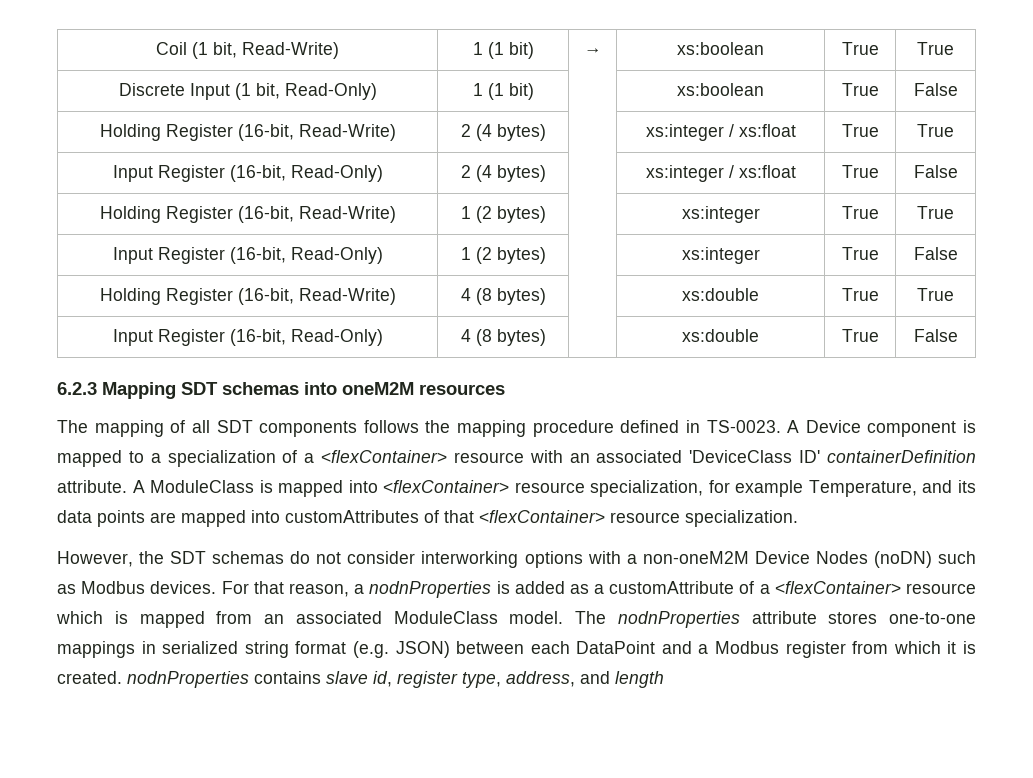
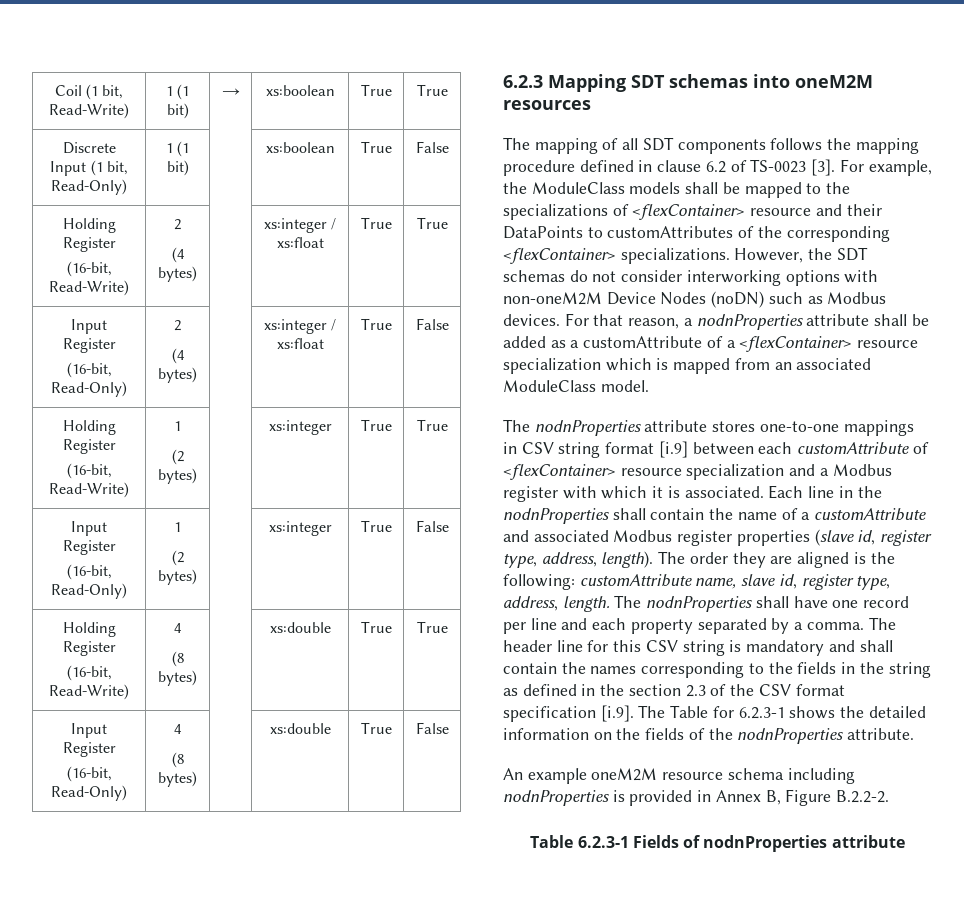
  Discrete Input (1 bit, Read-Only) | 1 (1 bit) | | xs:boolean | True | False
- Holding Register (16-bit, Read-Write) | 2 (4 bytes) | | xs:integer / xs:float | True | True
- Input Register (16-bit, Read-Only) | 2 (4 bytes) | | xs:integer / xs:float | True | False
- Holding Register (16-bit, Read-Write) | 1 (2 bytes) | | xs:integer | True | True
- Input Register (16-bit, Read-Only) | 1 (2 bytes) | | xs:integer | True | False
- Holding Register (16-bit, Read-Write) | 4 (8 bytes) | | xs:double | True | True
- Input Register (16-bit, Read-Only) | 4 (8 bytes) | | xs:double | True | False
+ Holding Register
+ (16-bit, Read-Write) | 2
+ (4 bytes) | | xs:integer / xs:float | True | True
+ Input Register
+ (16-bit, Read-Only) | 2
+ (4 bytes) | | xs:integer / xs:float | True | False
+ Holding Register
+ (16-bit, Read-Write) | 1
+ (2 bytes) | | xs:integer | True | True
+ Input Register
+ (16-bit, Read-Only) | 1
+ (2 bytes) | | xs:integer | True | False
+ Holding Register
+ (16-bit, Read-Write) | 4
+ (8 bytes) | | xs:double | True | True
+ Input Register
+ (16-bit, Read-Only) | 4
+ (8 bytes) | | xs:double | True | False
- The mapping of all SDT components follows the mapping procedure defined in TS-0023. A Device component is mapped to a specialization of a <flexContainer> resource with an associated 'DeviceClass ID' containerDefinition attribute. A ModuleClass is mapped into <flexContainer> resource specialization, for example Temperature, and its data points are mapped into customAttributes of that <flexContainer> resource specialization.
- However, the SDT schemas do not consider interworking options with a non-oneM2M Device Nodes (noDN) such as Modbus devices.
+ The mapping of all SDT components follows the mapping procedure defined in clause 6.2 of TS-0023 [3]. For example, the ModuleClass models shall be mapped to the specializations of <flexContainer> resource and their DataPoints to customAttributes of the corresponding <flexContainer> specializations. However, the SDT schemas do not consider interworking options with non-oneM2M Device Nodes (noDN) such as Modbus devices.
- For that reason, a nodnProperties is added as a customAttribute of a <flexContainer> resource which is mapped from an associated ModuleClass model. The nodnProperties attribute stores one-to-one mappings in serialized string format (e.g. JSON) between each DataPoint and a Modbus register from which it is created. nodnProperties contains slave id, register type, address, and length
+ For that reason, a nodnProperties attribute shall be added as a customAttribute of a <flexContainer> resource specialization which is mapped from an associated ModuleClass model.
+ The nodnProperties attribute stores one-to-one mappings in CSV string format [i.9] between each customAttribute of <flexContainer> resource specialization and a Modbus register with which it is associated. Each line in the nodnProperties shall contain the name of a customAttribute and associated Modbus register properties (slave id, register type, address, length). The order they are aligned is the following: customAttribute name, slave id, register type, address, length. The nodnProperties shall have one record per line and each property separated by a comma. The header line for this CSV string is mandatory and shall contain the names corresponding to the fields in the string as defined in the section 2.3 of the CSV format specification [i.9]. The Table for 6.2.3-1 shows the detailed information on the fields of the nodnProperties attribute.
+ An example oneM2M resource schema including nodnProperties is provided in Annex B, Figure B.2.2-2.
+ Table 6.2.3-1 Fields of nodnProperties attribute

